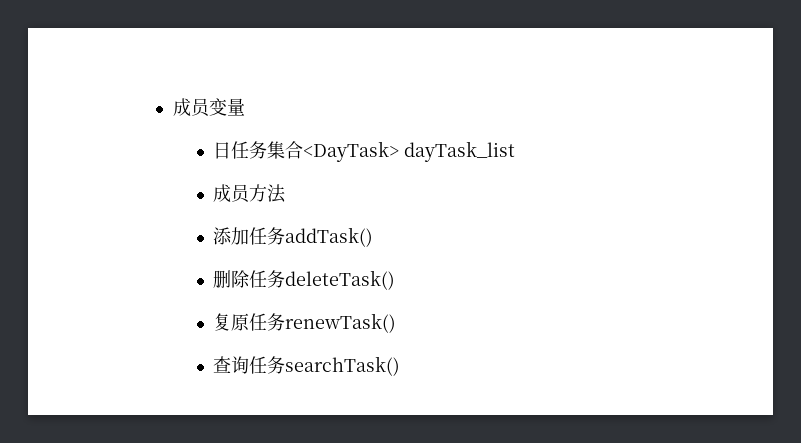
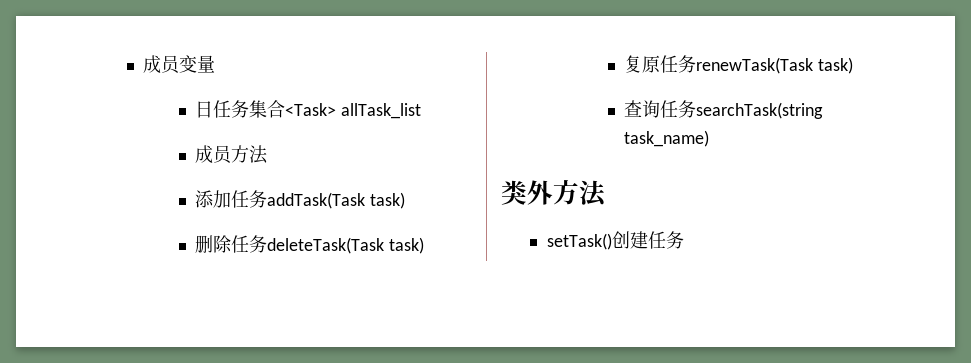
- 日任务集合<DayTask> dayTask_list
+ 日任务集合<Task> allTask_list
- 添加任务addTask()
+ 添加任务addTask(Task task)
- 删除任务deleteTask()
+ 删除任务deleteTask(Task task)
- 复原任务renewTask()
+ 复原任务renewTask(Task task)
- 查询任务searchTask()
+ 查询任务searchTask(string task_name)
+ 类外方法
+ setTask()创建任务

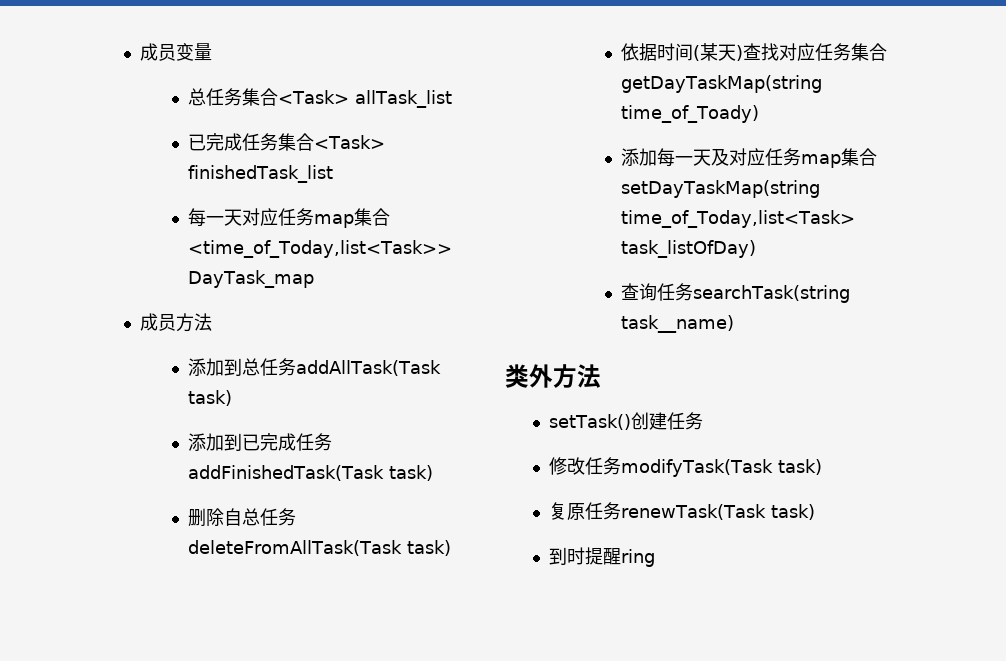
- 日任务集合<Task> allTask_list
+ 总任务集合<Task> allTask_list
+ 已完成任务集合<Task> finishedTask_list
+ 每一天对应任务map集合<time_of_Today,list<Task>> DayTask_map
  成员方法
- 添加任务addTask(Task task)
- 删除任务deleteTask(Task task)
- 复原任务renewTask(Task task)
+ 添加到总任务addAllTask(Task task)
+ 添加到已完成任务addFinishedTask(Task task)
+ 删除自总任务deleteFromAllTask(Task task)
+ 依据时间(某天)查找对应任务集合getDayTaskMap(string time_of_Toady)
+ 添加每一天及对应任务map集合setDayTaskMap(string time_of_Today,list<Task> task_listOfDay)
- 查询任务searchTask(string task_name)
+ 查询任务searchTask(string task__name)
+ 修改任务modifyTask(Task task)
+ 复原任务renewTask(Task task)
+ 到时提醒ring

